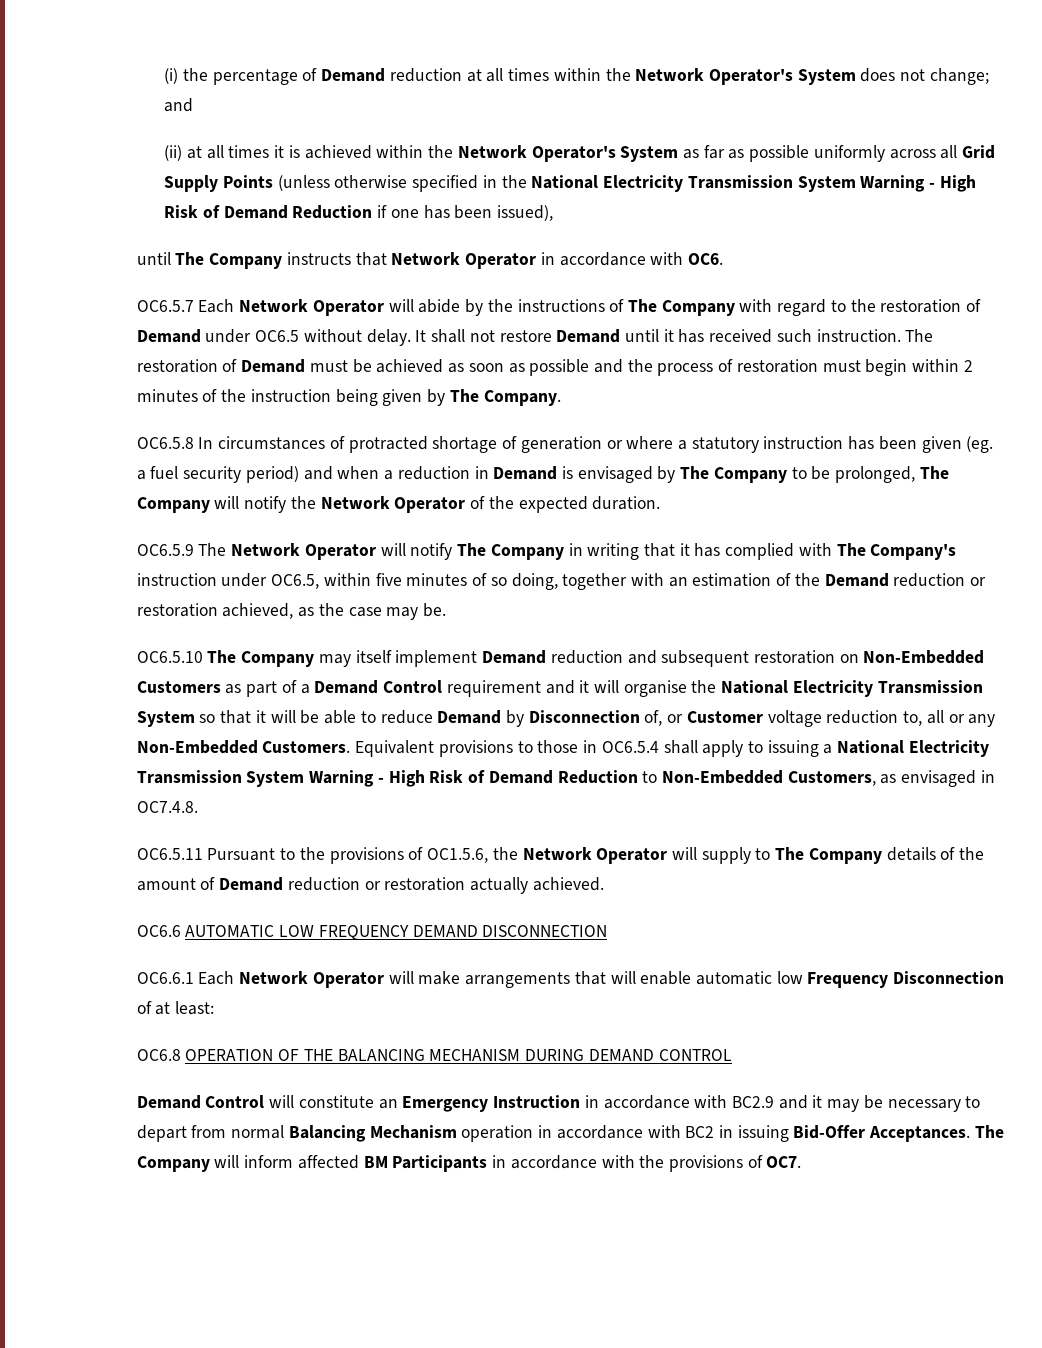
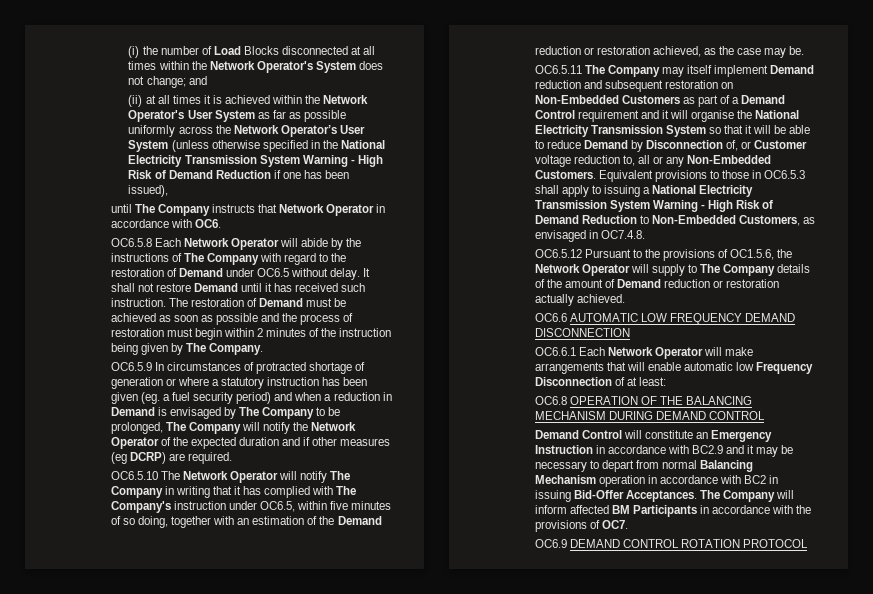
- (i) the percentage of Demand reduction at all times within the Network Operator's System does not change; and
+ (i) the number of Load Blocks disconnected at all times within the Network Operator's System does not change; and
- (ii) at all times it is achieved within the Network Operator's System as far as possible uniformly across all Grid Supply Points (unless otherwise specified in the National Electricity Transmission System Warning - High Risk of Demand Reduction if one has been issued),
+ (ii) at all times it is achieved within the Network Operator's User System as far as possible uniformly across the Network Operator’s User System (unless otherwise specified in the National Electricity Transmission System Warning - High Risk of Demand Reduction if one has been issued),
- OC6.5.7 Each Network Operator will abide by the instructions of The Company with regard to the restoration of Demand under OC6.5 without delay.
+ OC6.5.8 Each Network Operator will abide by the instructions of The Company with regard to the restoration of Demand under OC6.5 without delay.
- OC6.5.8 In circumstances of protracted shortage of generation or where a statutory instruction has been given (eg. a fuel security period) and when a reduction in Demand is envisaged by The Company to be prolonged, The Company will notify the Network Operator of the expected duration.
- OC6.5.9 The Network Operator will notify The Company in writing that it has complied with The Company's instruction under OC6.5, within five minutes of so doing, together with an estimation of the Demand reduction or restoration achieved, as the case may be.
+ OC6.5.9 In circumstances of protracted shortage of generation or where a statutory instruction has been given (eg. a fuel security period) and when a reduction in Demand is envisaged by The Company to be prolonged, The Company will notify the Network Operator of the expected duration and if other measures (eg DCRP) are required.
+ OC6.5.10 The Network Operator will notify The Company in writing that it has complied with The Company's instruction under OC6.5, within five minutes of so doing, together with an estimation of the Demand reduction or restoration achieved, as the case may be.
- OC6.5.10 The Company may itself implement Demand reduction and subsequent restoration on Non-Embedded Customers as part of a Demand Control requirement and it will organise the National Electricity Transmission System so that it will be able to reduce Demand by Disconnection of, or Customer voltage reduction to, all or any Non-Embedded Customers.
+ OC6.5.11 The Company may itself implement Demand reduction and subsequent restoration on Non-Embedded Customers as part of a Demand Control requirement and it will organise the National Electricity Transmission System so that it will be able to reduce Demand by Disconnection of, or Customer voltage reduction to, all or any Non-Embedded Customers.
- Equivalent provisions to those in OC6.5.4 shall apply to issuing a National Electricity Transmission System Warning - High Risk of Demand Reduction to Non-Embedded Customers, as envisaged in OC7.4.8.
+ Equivalent provisions to those in OC6.5.3 shall apply to issuing a National Electricity Transmission System Warning - High Risk of Demand Reduction to Non-Embedded Customers, as envisaged in OC7.4.8.
- OC6.5.11 Pursuant to the provisions of OC1.5.6, the Network Operator will supply to The Company details of the amount of Demand reduction or restoration actually achieved.
+ OC6.5.12 Pursuant to the provisions of OC1.5.6, the Network Operator will supply to The Company details of the amount of Demand reduction or restoration actually achieved.
+ OC6.9 DEMAND CONTROL ROTATION PROTOCOL

